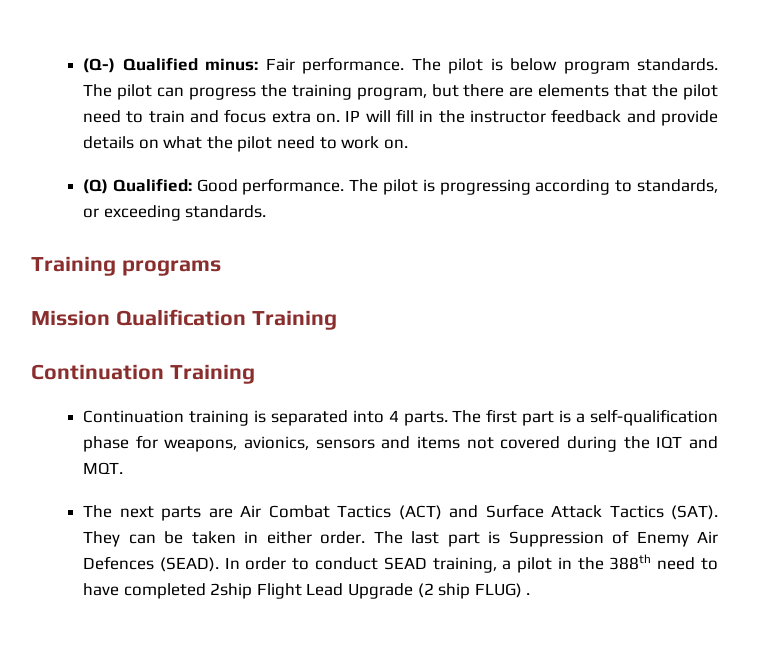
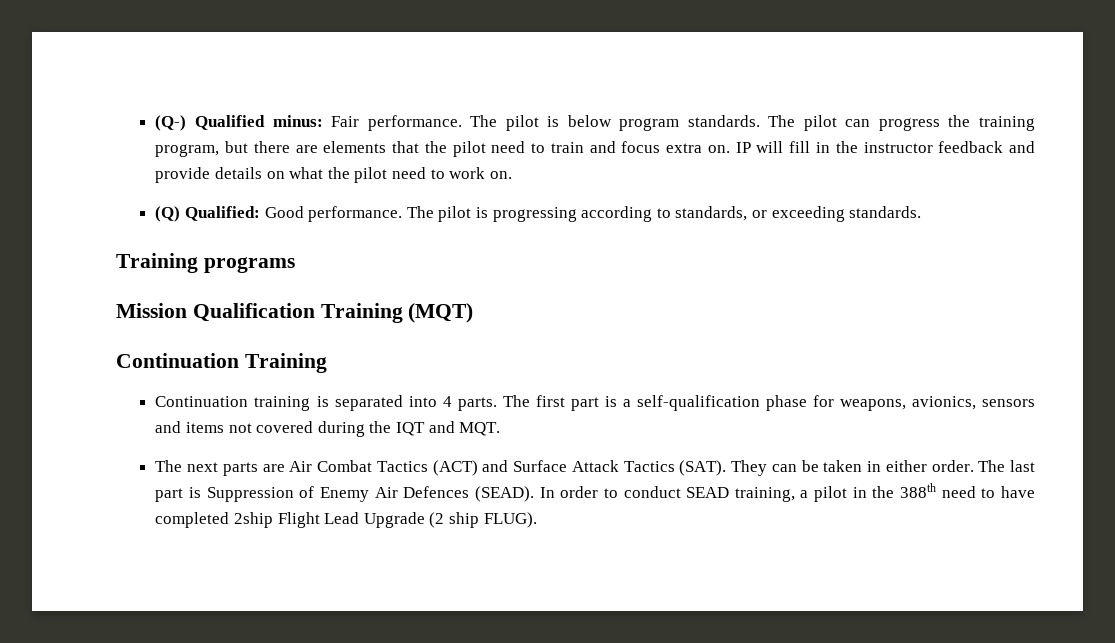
- Mission Qualification Training
+ Mission Qualification Training (MQT)
- In order to conduct SEAD training, a pilot in the 388th need to have completed 2ship Flight Lead Upgrade (2 ship FLUG) .
+ In order to conduct SEAD training, a pilot in the 388th need to have completed 2ship Flight Lead Upgrade (2 ship FLUG).

